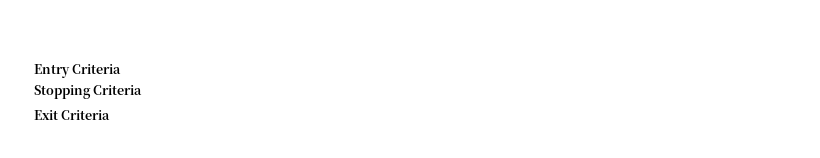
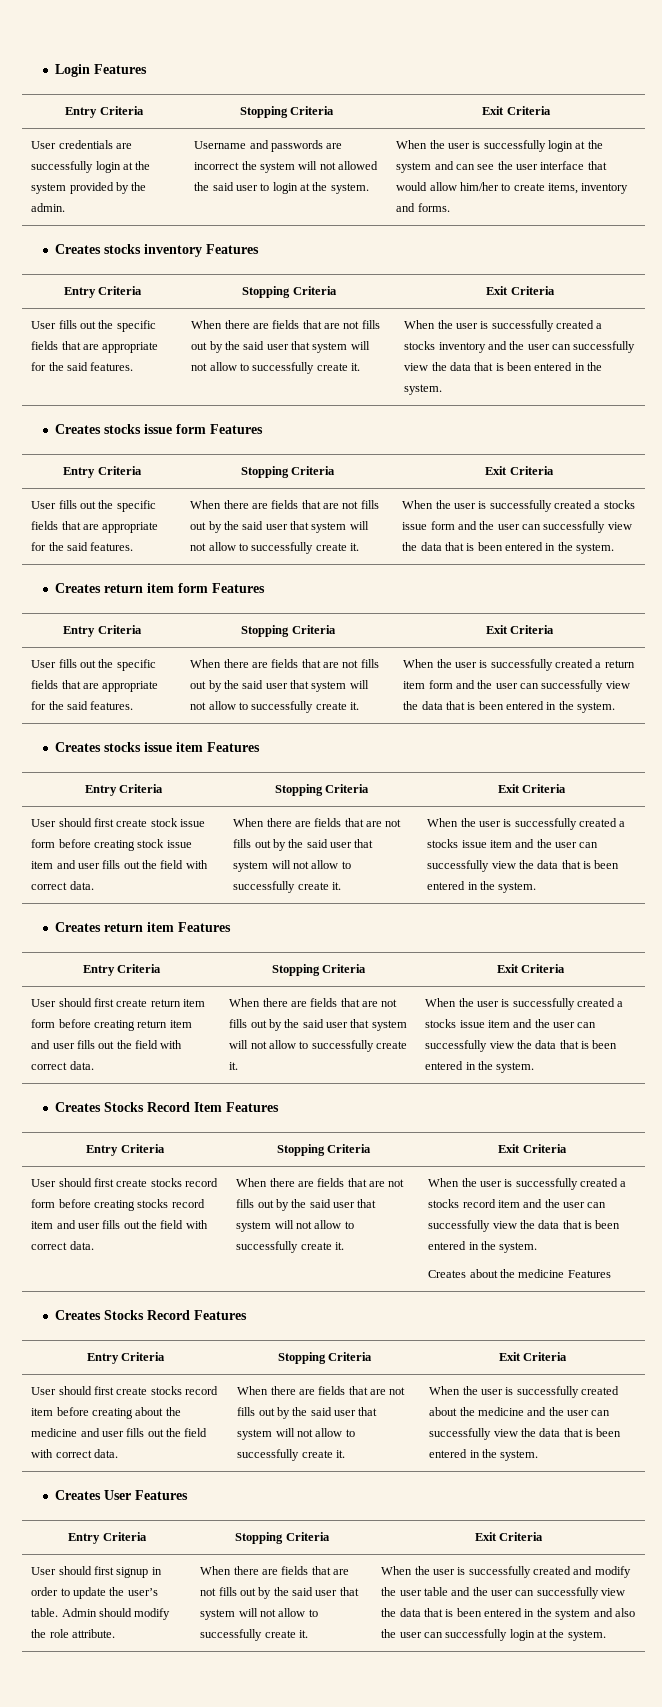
- Entry Criteria
- Stopping Criteria
- Exit Criteria
+ Login Features
+ Entry Criteria | Stopping Criteria | Exit Criteria
+ User credentials are successfully login at the system provided by the admin. | Username and passwords are incorrect the system will not allowed the said user to login at the system. | When the user is successfully login at the system and can see the user interface that would allow him/her to create items, inventory and forms.
+ Creates stocks inventory Features
+ Entry Criteria | Stopping Criteria | Exit Criteria
+ User fills out the specific fields that are appropriate for the said features. | When there are fields that are not fills out by the said user that system will not allow to successfully create it. | When the user is successfully created a stocks inventory and the user can successfully view the data that is been entered in the system.
+ Creates stocks issue form Features
+ Entry Criteria | Stopping Criteria | Exit Criteria
+ User fills out the specific fields that are appropriate for the said features. | When there are fields that are not fills out by the said user that system will not allow to successfully create it. | When the user is successfully created a stocks issue form and the user can successfully view the data that is been entered in the system.
+ Creates return item form Features
+ Entry Criteria | Stopping Criteria | Exit Criteria
+ User fills out the specific fields that are appropriate for the said features. | When there are fields that are not fills out by the said user that system will not allow to successfully create it. | When the user is successfully created a return item form and the user can successfully view the data that is been entered in the system.
+ Creates stocks issue item Features
+ Entry Criteria | Stopping Criteria | Exit Criteria
+ User should first create stock issue form before creating stock issue item and user fills out the field with correct data. | When there are fields that are not fills out by the said user that system will not allow to successfully create it. | When the user is successfully created a stocks issue item and the user can successfully view the data that is been entered in the system.
+ Creates return item Features
+ Entry Criteria | Stopping Criteria | Exit Criteria
+ User should first create return item form before creating return item and user fills out the field with correct data. | When there are fields that are not fills out by the said user that system will not allow to successfully create it. | When the user is successfully created a stocks issue item and the user can successfully view the data that is been entered in the system.
+ Creates Stocks Record Item Features
+ Entry Criteria | Stopping Criteria | Exit Criteria
+ User should first create stocks record form before creating stocks record item and user fills out the field with correct data. | When there are fields that are not fills out by the said user that system will not allow to successfully create it. | When the user is successfully created a stocks record item and the user can successfully view the data that is been entered in the system.
+ Creates about the medicine Features
+ Creates Stocks Record Features
+ Entry Criteria | Stopping Criteria | Exit Criteria
+ User should first create stocks record item before creating about the medicine and user fills out the field with correct data. | When there are fields that are not fills out by the said user that system will not allow to successfully create it. | When the user is successfully created about the medicine and the user can successfully view the data that is been entered in the system.
+ Creates User Features
+ Entry Criteria | Stopping Criteria | Exit Criteria
+ User should first signup in order to update the user’s table. Admin should modify the role attribute. | When there are fields that are not fills out by the said user that system will not allow to successfully create it. | When the user is successfully created and modify the user table and the user can successfully view the data that is been entered in the system and also the user can successfully login at the system.

